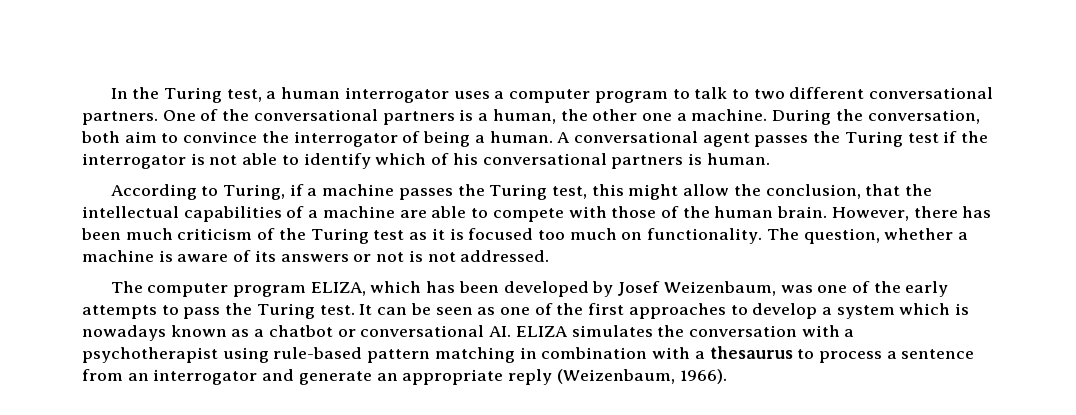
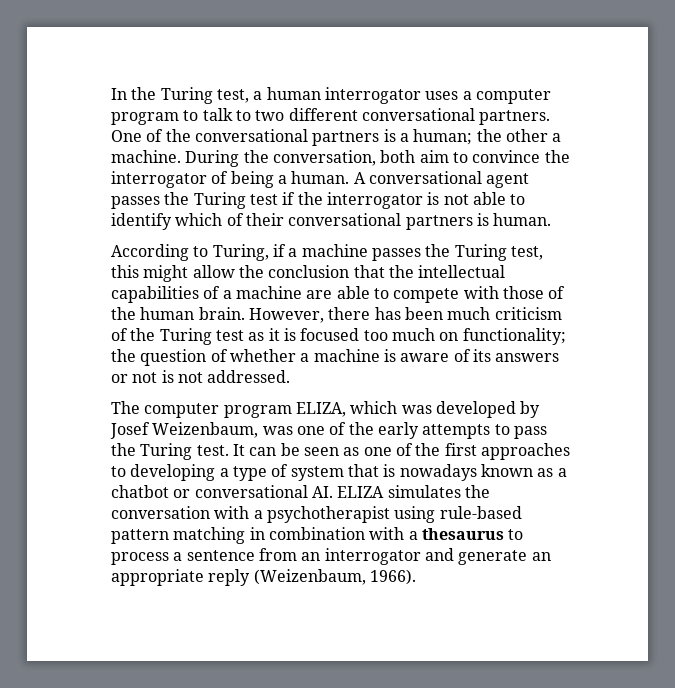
- One of the conversational partners is a human, the other one a machine.
+ One of the conversational partners is a human; the other a machine.
- A conversational agent passes the Turing test if the interrogator is not able to identify which of his conversational partners is human.
+ A conversational agent passes the Turing test if the interrogator is not able to identify which of their conversational partners is human.
- According to Turing, if a machine passes the Turing test, this might allow the conclusion, that the intellectual capabilities of a machine are able to compete with those of the human brain.
+ According to Turing, if a machine passes the Turing test, this might allow the conclusion that the intellectual capabilities of a machine are able to compete with those of the human brain.
- However, there has been much criticism of the Turing test as it is focused too much on functionality. The question, whether a machine is aware of its answers or not is not addressed.
+ However, there has been much criticism of the Turing test as it is focused too much on functionality; the question of whether a machine is aware of its answers or not is not addressed.
- The computer program ELIZA, which has been developed by Josef Weizenbaum, was one of the early attempts to pass the Turing test.
+ The computer program ELIZA, which was developed by Josef Weizenbaum, was one of the early attempts to pass the Turing test.
- It can be seen as one of the first approaches to develop a system which is nowadays known as a chatbot or conversational AI. ELIZA simulates the conversation with a psychotherapist using rule-based pattern matching in combination with a thesaurus to process a sentence from an interrogator and generate an appropriate reply (Weizenbaum, 1966).
+ It can be seen as one of the first approaches to developing a type of system that is nowadays known as a chatbot or conversational AI. ELIZA simulates the conversation with a psychotherapist using rule-based pattern matching in combination with a thesaurus to process a sentence from an interrogator and generate an appropriate reply (Weizenbaum, 1966).

